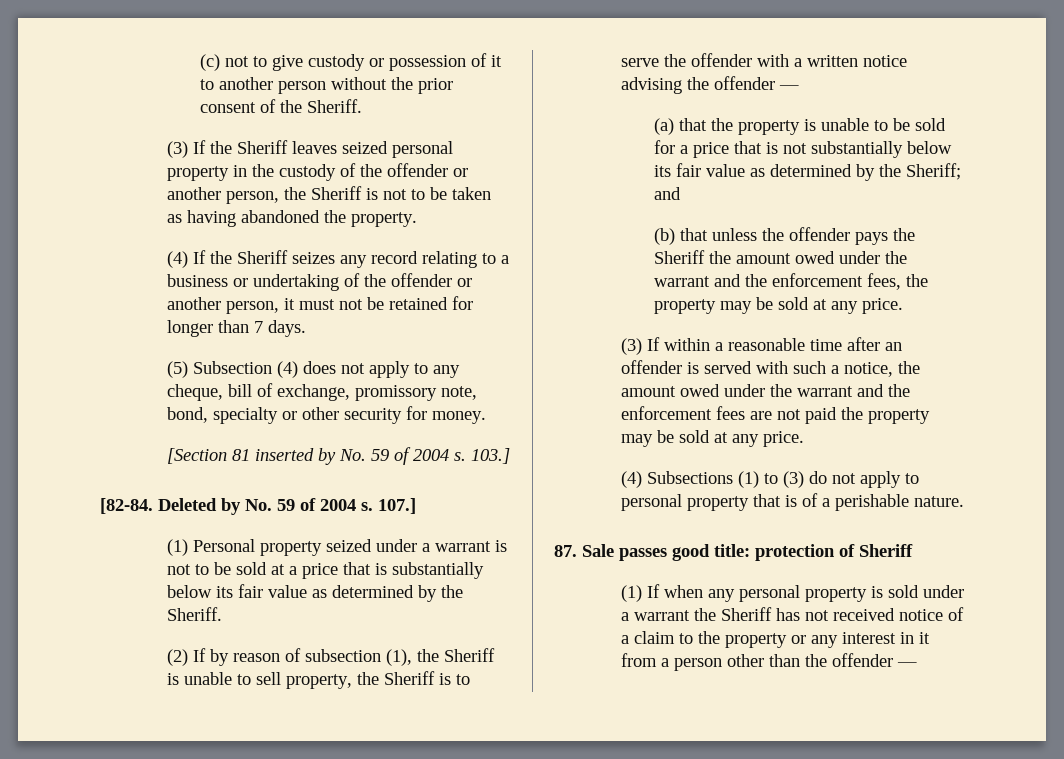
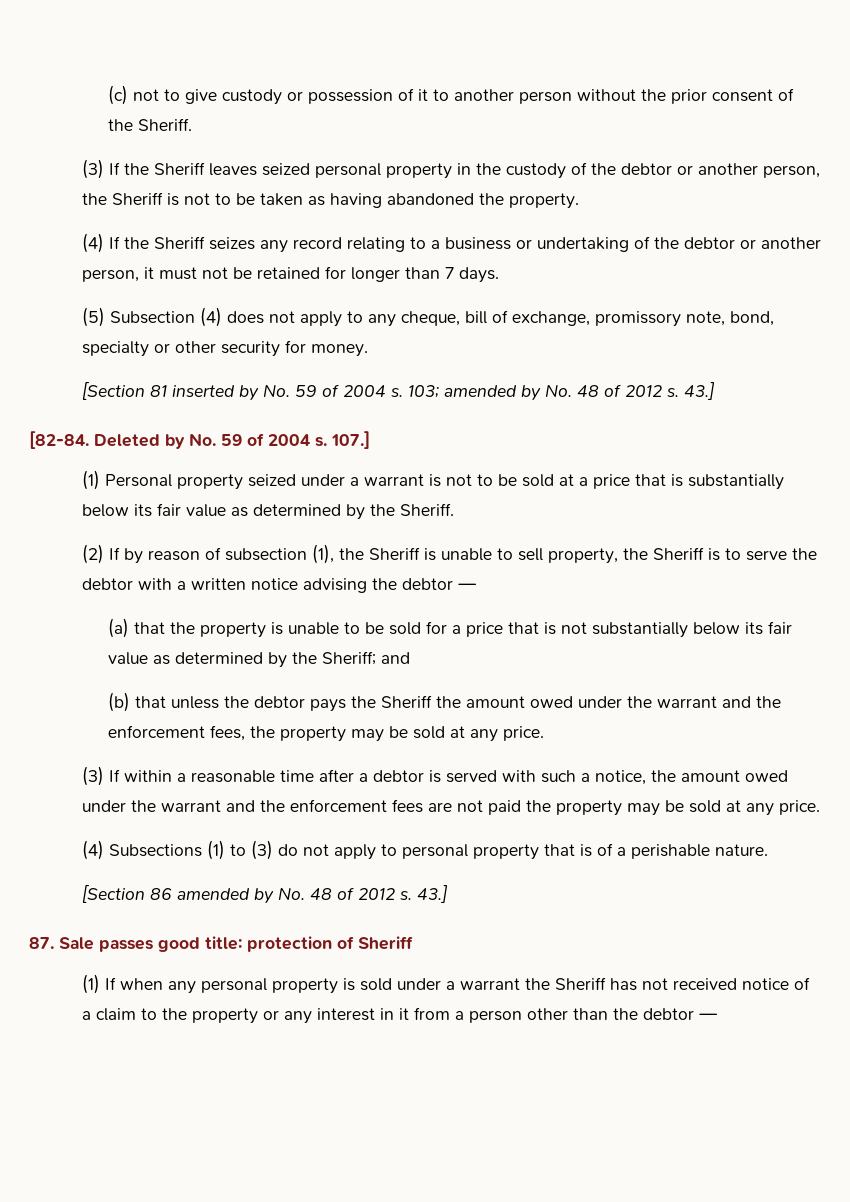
- (3) If the Sheriff leaves seized personal property in the custody of the offender or another person, the Sheriff is not to be taken as having abandoned the property.
+ (3) If the Sheriff leaves seized personal property in the custody of the debtor or another person, the Sheriff is not to be taken as having abandoned the property.
- (4) If the Sheriff seizes any record relating to a business or undertaking of the offender or another person, it must not be retained for longer than 7 days.
+ (4) If the Sheriff seizes any record relating to a business or undertaking of the debtor or another person, it must not be retained for longer than 7 days.
- 103.]
+ 103; amended by No. 48 of 2012 s. 43.]
- (2) If by reason of subsection (1), the Sheriff is unable to sell property, the Sheriff is to serve the offender with a written notice advising the offender —
+ (2) If by reason of subsection (1), the Sheriff is unable to sell property, the Sheriff is to serve the debtor with a written notice advising the debtor —
- (b) that unless the offender pays the Sheriff the amount owed under the warrant and the enforcement fees, the property may be sold at any price.
+ (b) that unless the debtor pays the Sheriff the amount owed under the warrant and the enforcement fees, the property may be sold at any price.
- (3) If within a reasonable time after an offender is served with such a notice, the amount owed under the warrant and the enforcement fees are not paid the property may be sold at any price.
+ (3) If within a reasonable time after a debtor is served with such a notice, the amount owed under the warrant and the enforcement fees are not paid the property may be sold at any price.
+ [Section 86 amended by No. 48 of 2012 s. 43.]
- (1) If when any personal property is sold under a warrant the Sheriff has not received notice of a claim to the property or any interest in it from a person other than the offender —
+ (1) If when any personal property is sold under a warrant the Sheriff has not received notice of a claim to the property or any interest in it from a person other than the debtor —

